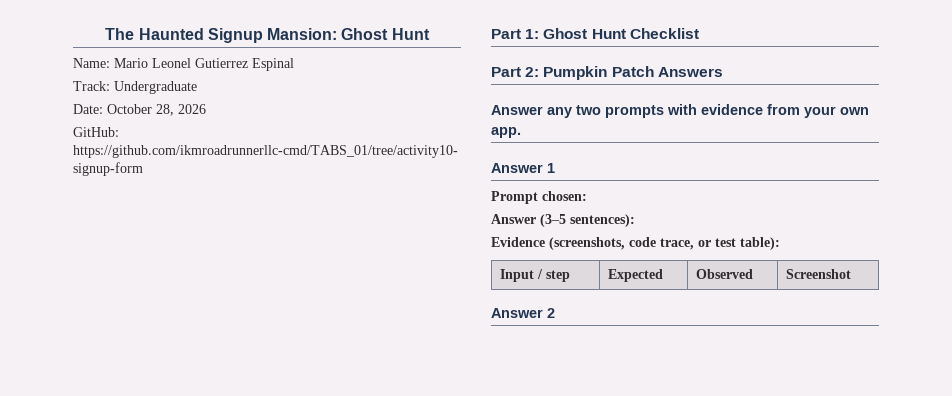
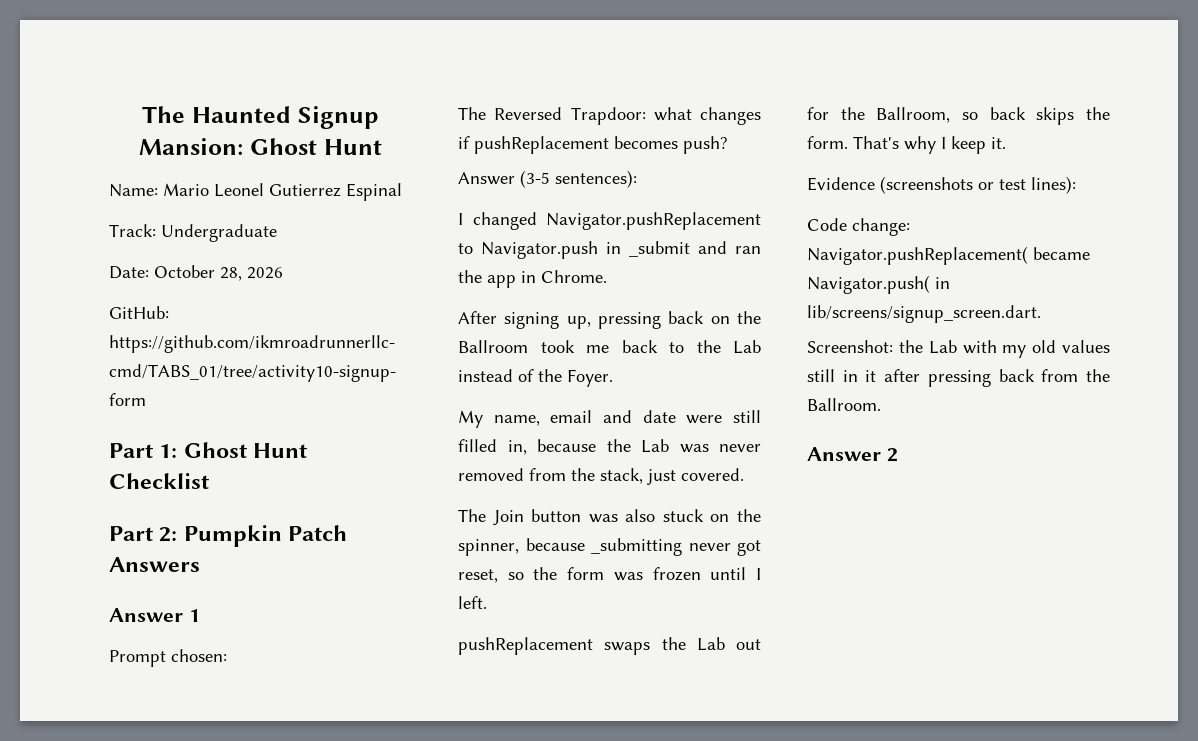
- Answer any two prompts with evidence from your own app.
  Answer 1
  Prompt chosen:
- Answer (3–5 sentences):
- Evidence (screenshots, code trace, or test table):
- Input / step | Expected | Observed | Screenshot
+ The Reversed Trapdoor: what changes if pushReplacement becomes push?
+ Answer (3-5 sentences):
+ I changed Navigator.pushReplacement to Navigator.push in _submit and ran the app in Chrome.
+ After signing up, pressing back on the Ballroom took me back to the Lab instead of the Foyer.
+ My name, email and date were still filled in, because the Lab was never removed from the stack, just covered.
+ The Join button was also stuck on the spinner, because _submitting never got reset, so the form was frozen until I left.
+ pushReplacement swaps the Lab out for the Ballroom, so back skips the form. That's why I keep it.
+ Evidence (screenshots or test lines):
+ Code change: Navigator.pushReplacement( became Navigator.push( in lib/screens/signup_screen.dart.
+ Screenshot: the Lab with my old values still in it after pressing back from the Ballroom.

